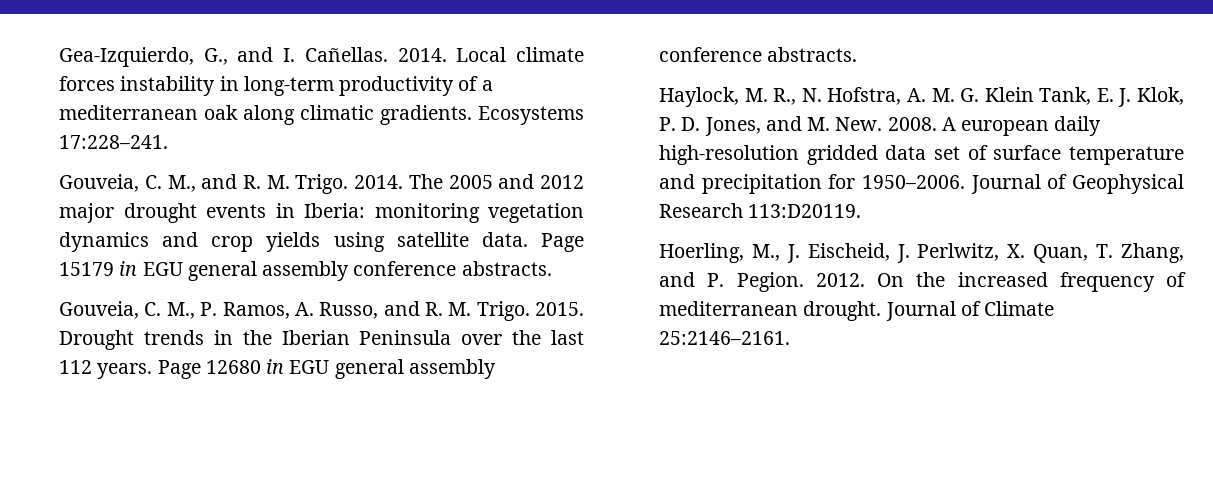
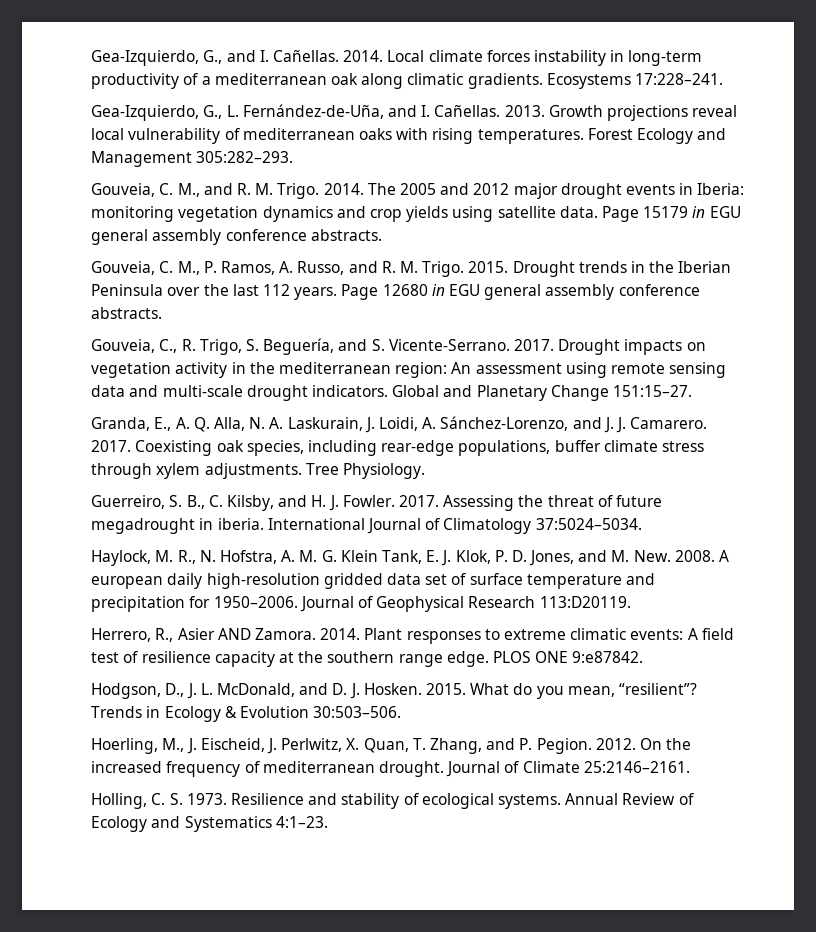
+ Gea-Izquierdo, G., L. Fernández-de-Uña, and I. Cañellas. 2013. Growth projections reveal local vulnerability of mediterranean oaks with rising temperatures. Forest Ecology and Management 305:282–293.
+ Gouveia, C., R. Trigo, S. Beguería, and S. Vicente-Serrano. 2017. Drought impacts on vegetation activity in the mediterranean region: An assessment using remote sensing data and multi-scale drought indicators. Global and Planetary Change 151:15–27.
+ Granda, E., A. Q. Alla, N. A. Laskurain, J. Loidi, A. Sánchez-Lorenzo, and J. J. Camarero. 2017. Coexisting oak species, including rear-edge populations, buffer climate stress through xylem adjustments. Tree Physiology.
+ Guerreiro, S. B., C. Kilsby, and H. J. Fowler. 2017. Assessing the threat of future megadrought in iberia. International Journal of Climatology 37:5024–5034.
+ Herrero, R., Asier AND Zamora. 2014. Plant responses to extreme climatic events: A field test of resilience capacity at the southern range edge. PLOS ONE 9:e87842.
+ Hodgson, D., J. L. McDonald, and D. J. Hosken. 2015. What do you mean, “resilient”? Trends in Ecology & Evolution 30:503–506.
+ Holling, C. S. 1973. Resilience and stability of ecological systems. Annual Review of Ecology and Systematics 4:1–23.

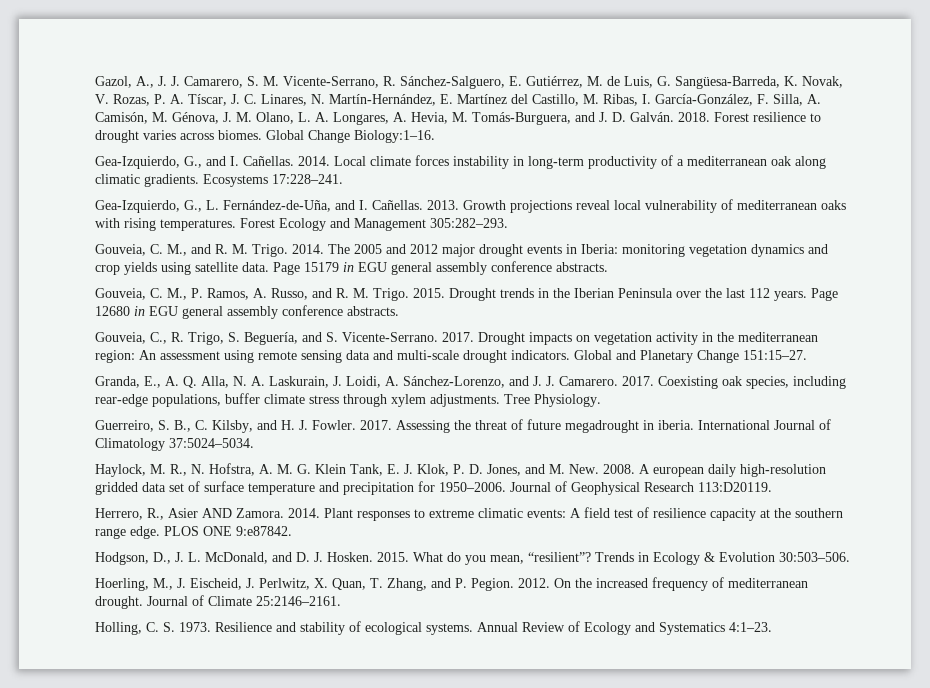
+ Gazol, A., J. J. Camarero, S. M. Vicente-Serrano, R. Sánchez-Salguero, E. Gutiérrez, M. de Luis, G. Sangüesa-Barreda, K. Novak, V. Rozas, P. A. Tíscar, J. C. Linares, N. Martín-Hernández, E. Martínez del Castillo, M. Ribas, I. García-González, F. Silla, A. Camisón, M. Génova, J. M. Olano, L. A. Longares, A. Hevia, M. Tomás-Burguera, and J. D. Galván. 2018. Forest resilience to drought varies across biomes. Global Change Biology:1–16.

